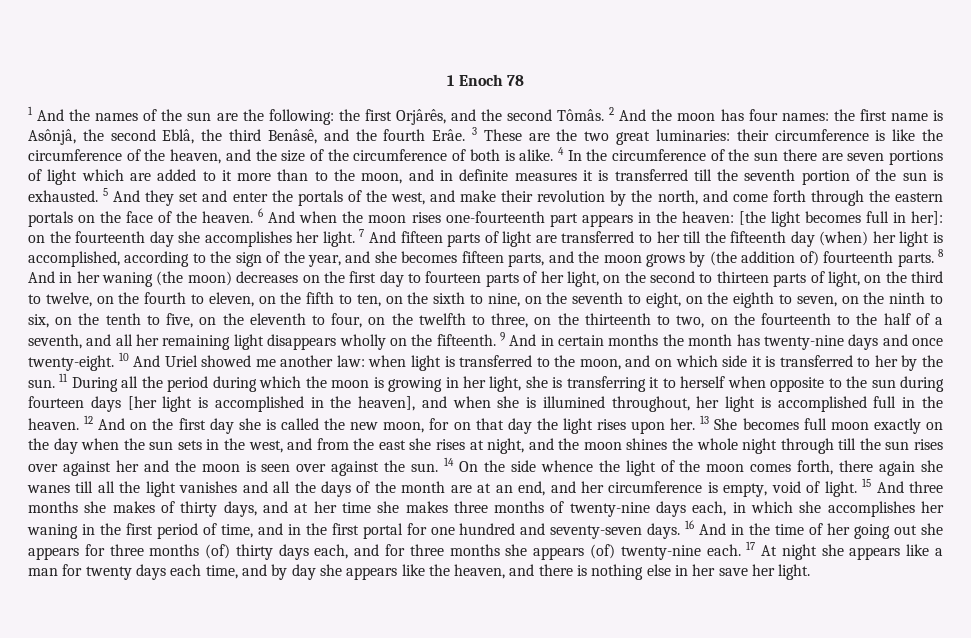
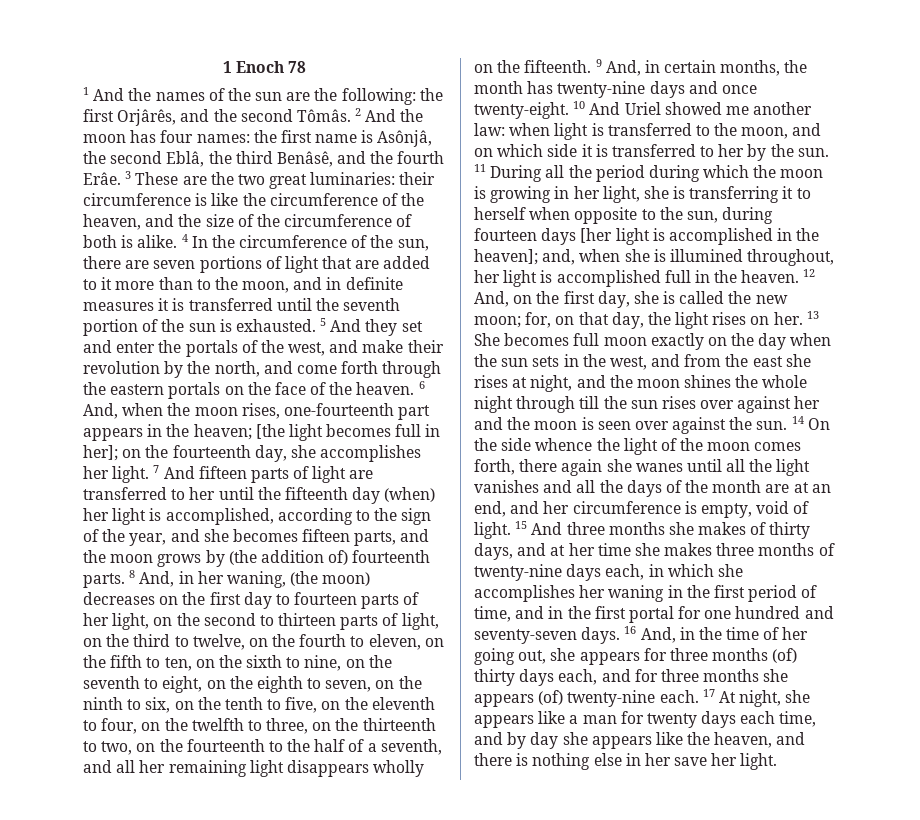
- 4 In the circumference of the sun there are seven portions of light which are added to it more than to the moon, and in definite measures it is transferred till the seventh portion of the sun is exhausted.
+ 4 In the circumference of the sun, there are seven portions of light that are added to it more than to the moon, and in definite measures it is transferred until the seventh portion of the sun is exhausted.
- 6 And when the moon rises one-fourteenth part appears in the heaven: [the light becomes full in her]: on the fourteenth day she accomplishes her light.
+ 6 And, when the moon rises, one-fourteenth part appears in the heaven; [the light becomes full in her]; on the fourteenth day, she accomplishes her light.
- 7 And fifteen parts of light are transferred to her till the fifteenth day (when) her light is accomplished, according to the sign of the year, and she becomes fifteen parts, and the moon grows by (the addition of) fourteenth parts.
+ 7 And fifteen parts of light are transferred to her until the fifteenth day (when) her light is accomplished, according to the sign of the year, and she becomes fifteen parts, and the moon grows by (the addition of) fourteenth parts.
- 8 And in her waning (the moon) decreases on the first day to fourteen parts of her light, on the second to thirteen parts of light, on the third to twelve, on the fourth to eleven, on the fifth to ten, on the sixth to nine, on the seventh to eight, on the eighth to seven, on the ninth to six, on the tenth to five, on the eleventh to four, on the twelfth to three, on the thirteenth to two, on the fourteenth to the half of a seventh, and all her remaining light disappears wholly on the fifteenth.
+ 8 And, in her waning, (the moon) decreases on the first day to fourteen parts of her light, on the second to thirteen parts of light, on the third to twelve, on the fourth to eleven, on the fifth to ten, on the sixth to nine, on the seventh to eight, on the eighth to seven, on the ninth to six, on the tenth to five, on the eleventh to four, on the twelfth to three, on the thirteenth to two, on the fourteenth to the half of a seventh, and all her remaining light disappears wholly on the fifteenth.
- 9 And in certain months the month has twenty-nine days and once twenty-eight.
+ 9 And, in certain months, the month has twenty-nine days and once twenty-eight.
- 11 During all the period during which the moon is growing in her light, she is transferring it to herself when opposite to the sun during fourteen days [her light is accomplished in the heaven], and when she is illumined throughout, her light is accomplished full in the heaven.
+ 11 During all the period during which the moon is growing in her light, she is transferring it to herself when opposite to the sun, during fourteen days [her light is accomplished in the heaven]; and, when she is illumined throughout, her light is accomplished full in the heaven.
- 12 And on the first day she is called the new moon, for on that day the light rises upon her.
+ 12 And, on the first day, she is called the new moon; for, on that day, the light rises on her.
- 14 On the side whence the light of the moon comes forth, there again she wanes till all the light vanishes and all the days of the month are at an end, and her circumference is empty, void of light.
+ 14 On the side whence the light of the moon comes forth, there again she wanes until all the light vanishes and all the days of the month are at an end, and her circumference is empty, void of light.
- 16 And in the time of her going out she appears for three months (of) thirty days each, and for three months she appears (of) twenty-nine each.
+ 16 And, in the time of her going out, she appears for three months (of) thirty days each, and for three months she appears (of) twenty-nine each.
- 17 At night she appears like a man for twenty days each time, and by day she appears like the heaven, and there is nothing else in her save her light.
+ 17 At night, she appears like a man for twenty days each time, and by day she appears like the heaven, and there is nothing else in her save her light.

